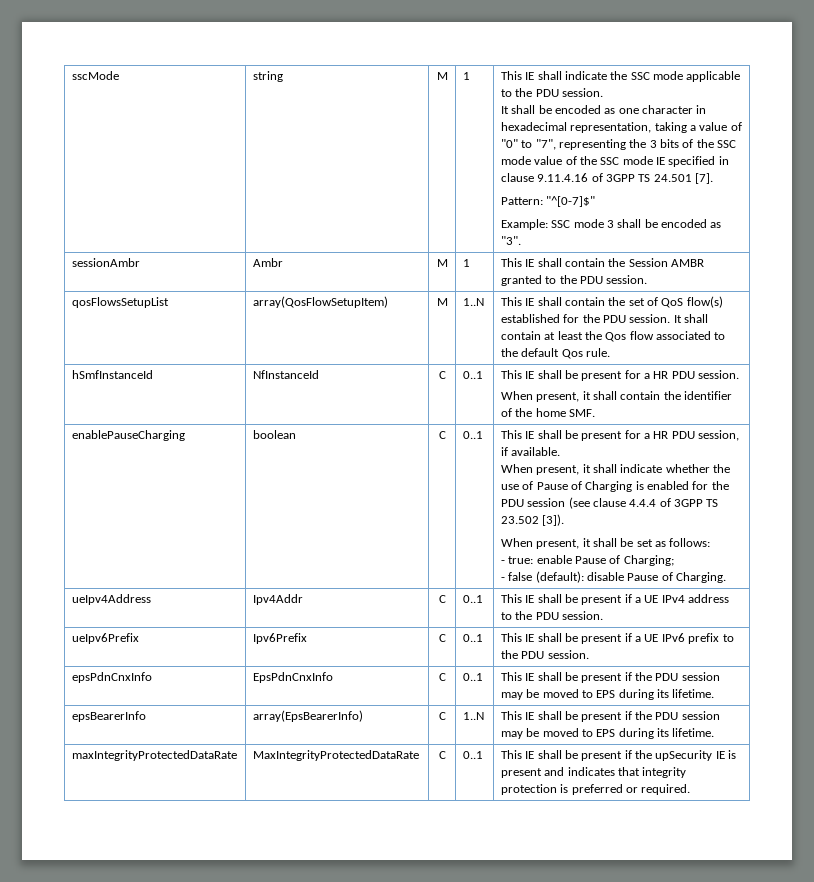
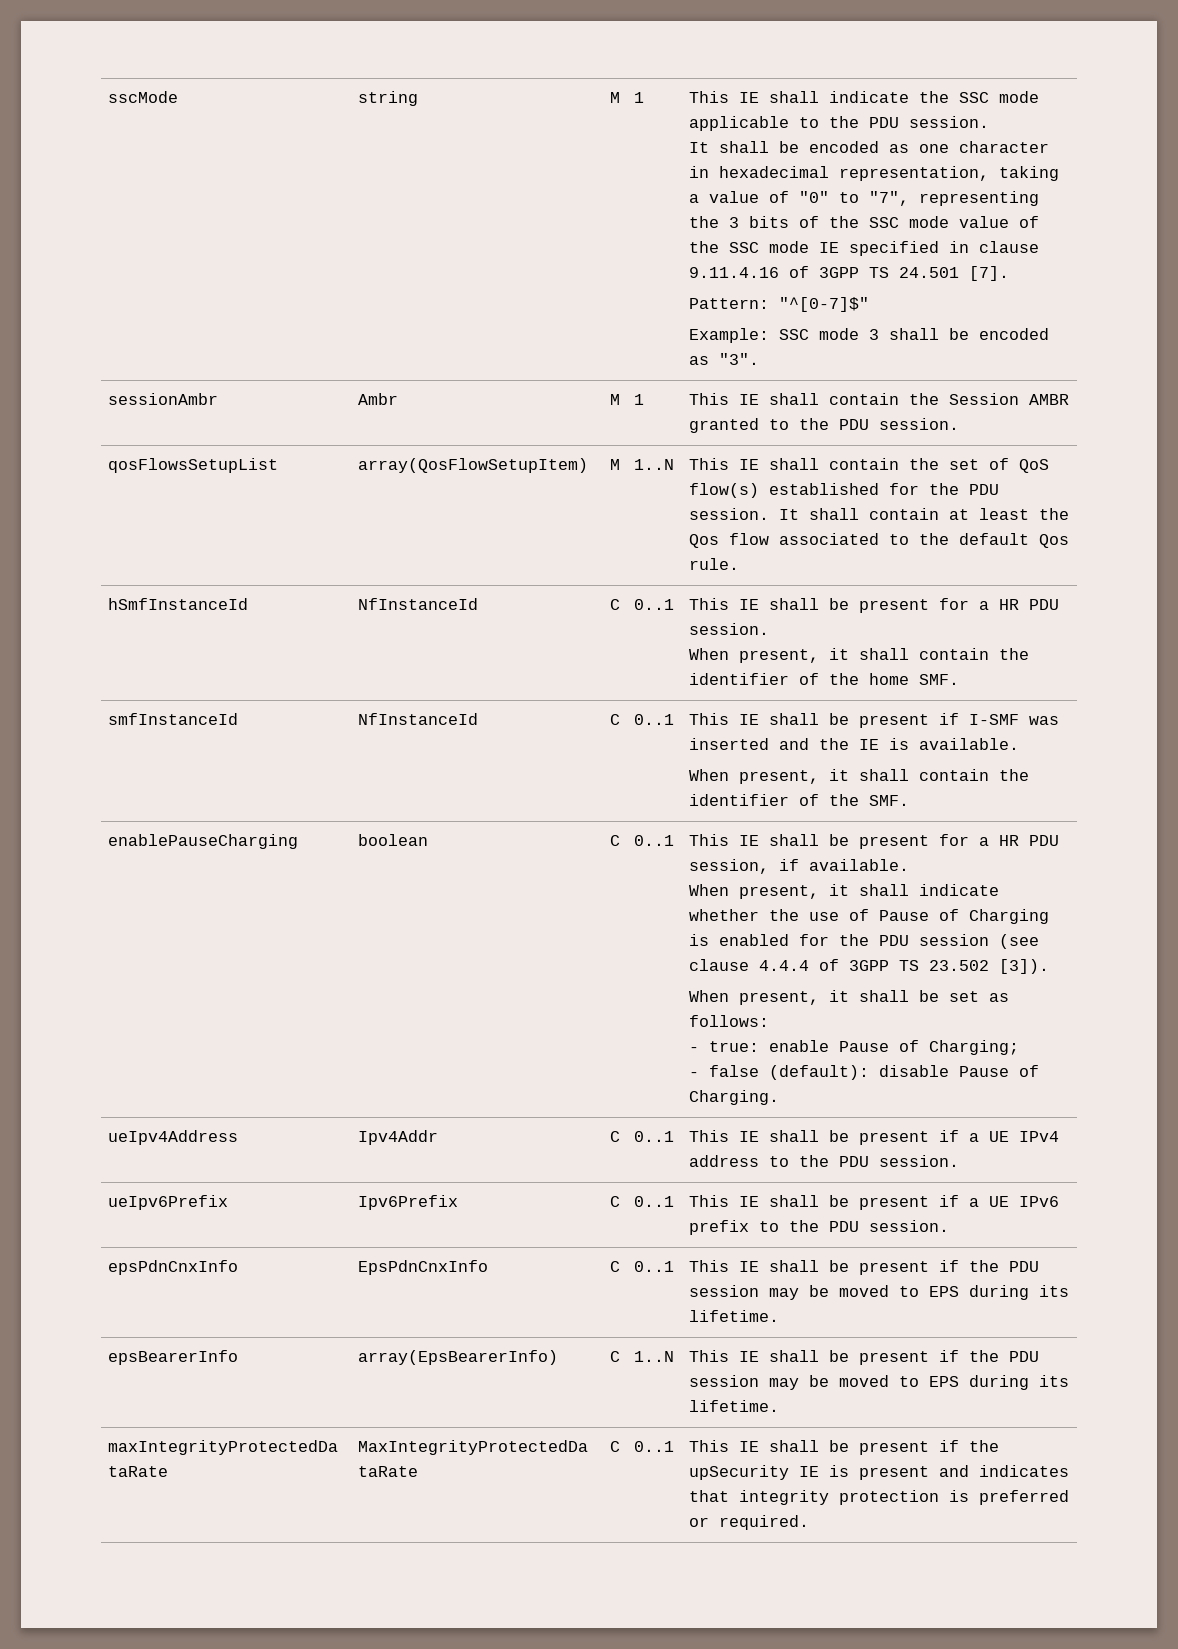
+ smfInstanceId | NfInstanceId | C | 0..1 | This IE shall be present if I-SMF was inserted and the IE is available.
+ When present, it shall contain the identifier of the SMF.

